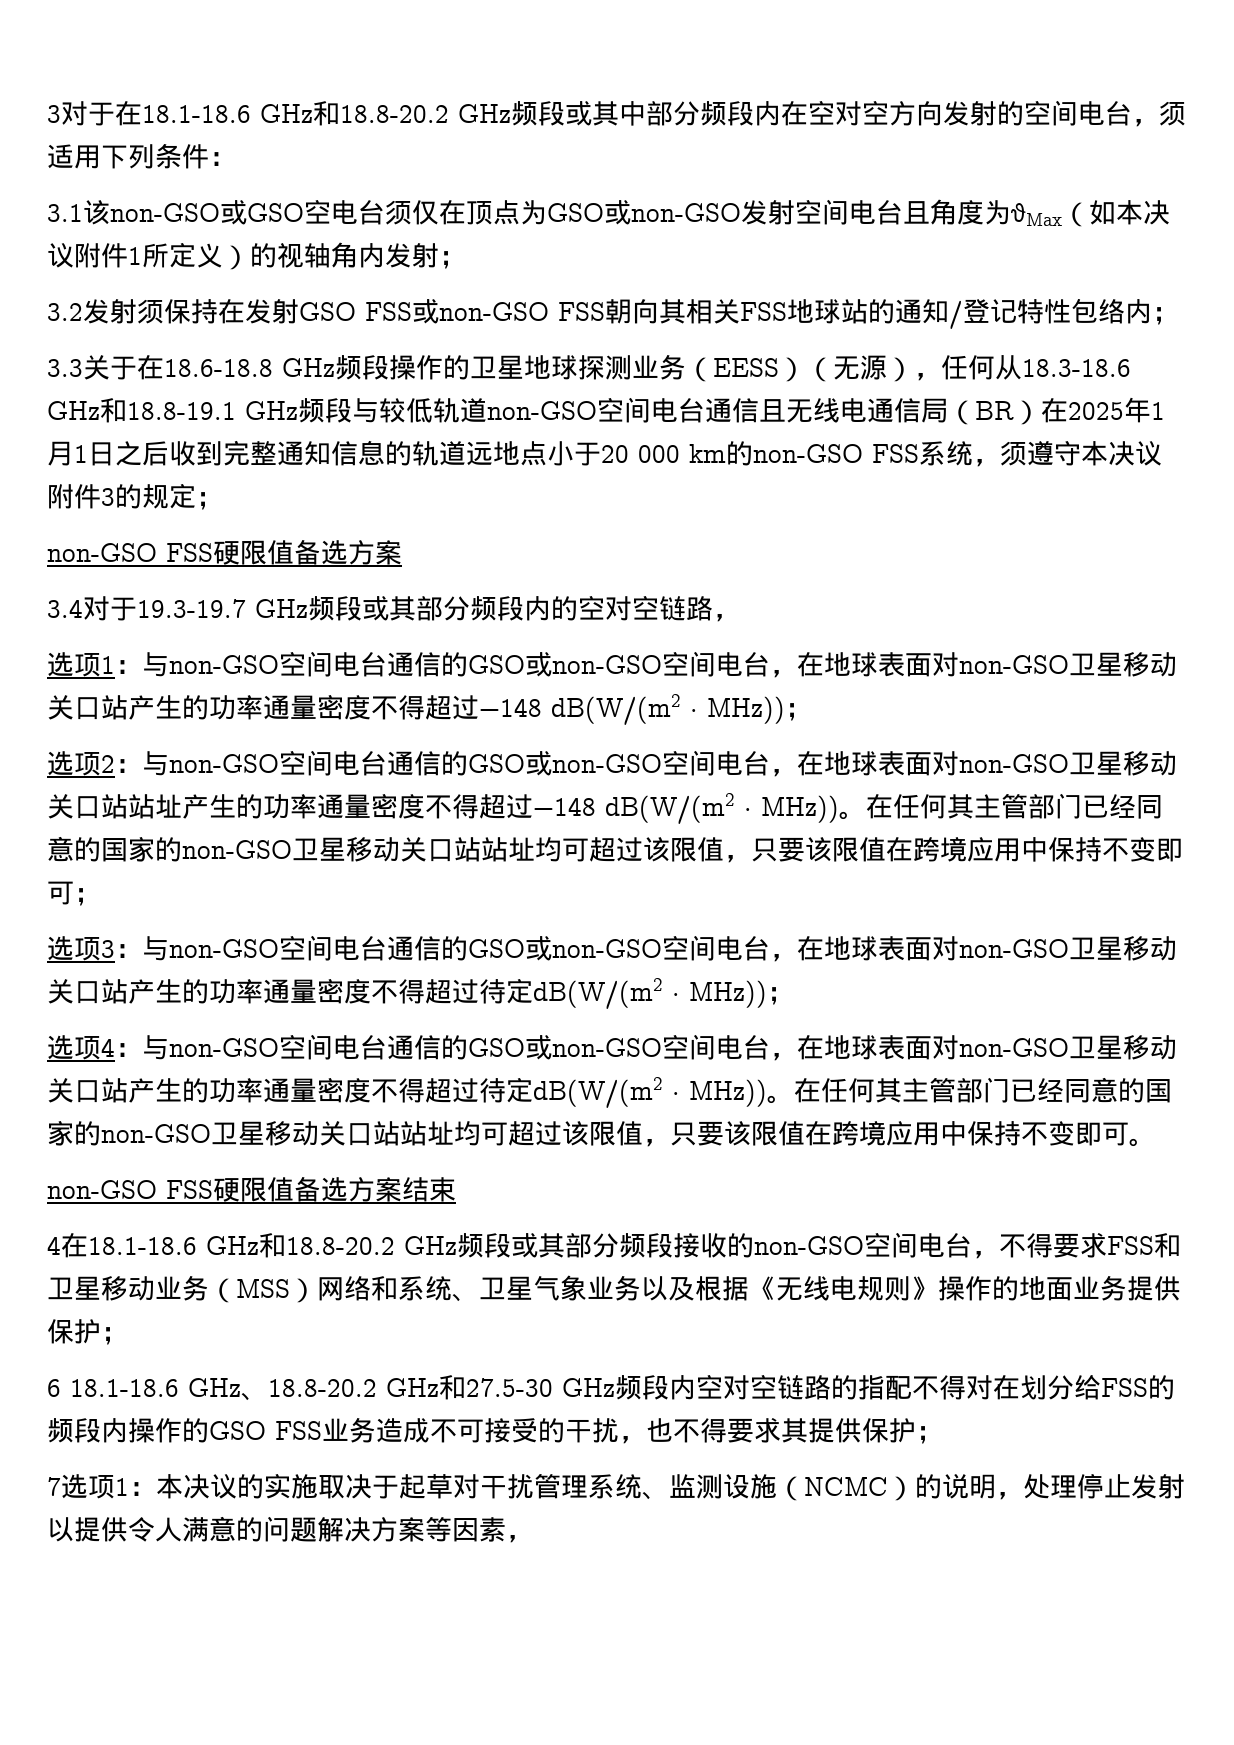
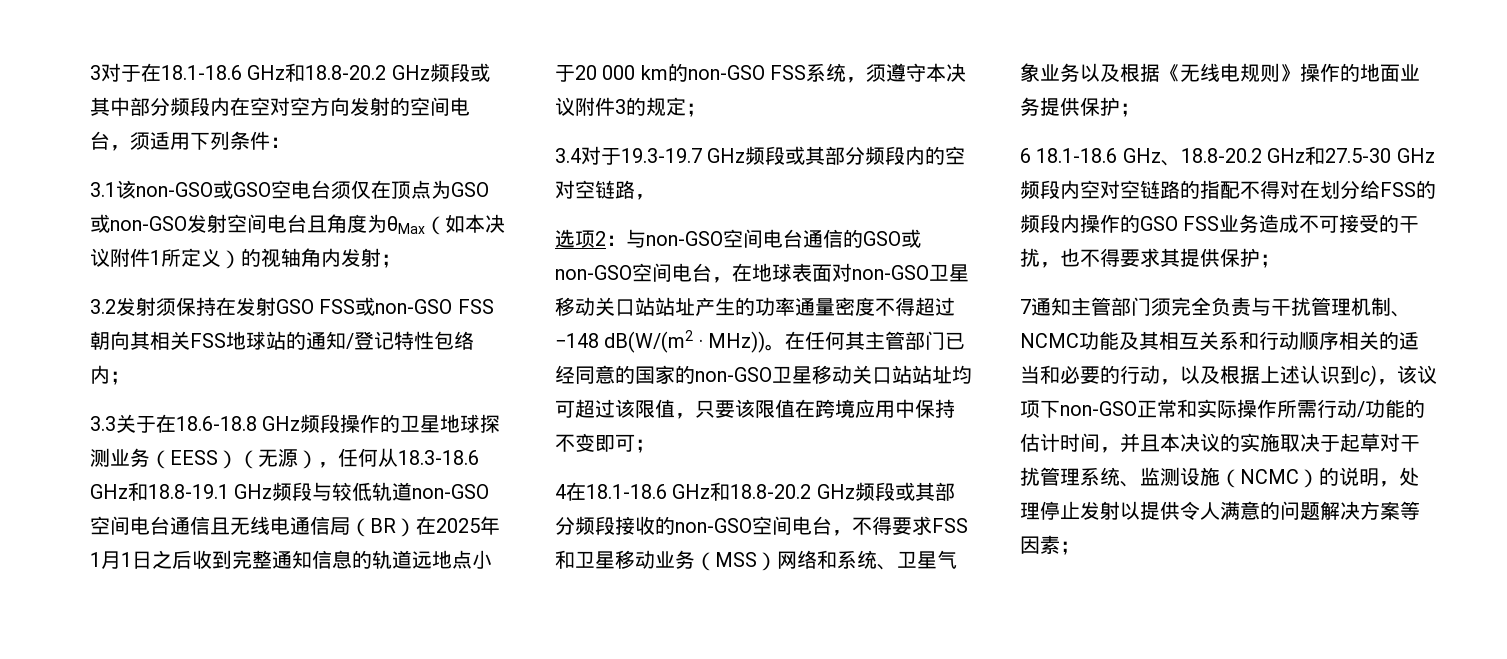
  3.3关于在18.6-18.8 GHz频段操作的卫星地球探测业务（EESS）（无源），任何从18.3-18.6 GHz和18.8-19.1 GHz频段与较低轨道non-GSO空间电台通信且无线电通信局（BR）在2025年1月1日之后收到完整通知信息的轨道远地点小于20 000 km的non-GSO FSS系统，须遵守本决议附件3的规定；
- non-GSO FSS硬限值备选方案
- 选项1：与non-GSO空间电台通信的GSO或non-GSO空间电台，在地球表面对non-GSO卫星移动关口站产生的功率通量密度不得超过−148 dB(W/(m2 · MHz))；
- 选项3：与non-GSO空间电台通信的GSO或non-GSO空间电台，在地球表面对non-GSO卫星移动关口站产生的功率通量密度不得超过待定dB(W/(m2 · MHz))；
- 选项4：与non-GSO空间电台通信的GSO或non-GSO空间电台，在地球表面对non-GSO卫星移动关口站产生的功率通量密度不得超过待定dB(W/(m2 · MHz))。在任何其主管部门已经同意的国家的non-GSO卫星移动关口站站址均可超过该限值，只要该限值在跨境应用中保持不变即可。
- non-GSO FSS硬限值备选方案结束
- 7选项1：本决议的实施取决于起草对干扰管理系统、监测设施（NCMC）的说明，处理停止发射以提供令人满意的问题解决方案等因素，
+ 7通知主管部门须完全负责与干扰管理机制、NCMC功能及其相互关系和行动顺序相关的适当和必要的行动，以及根据上述认识到c)，该议项下non-GSO正常和实际操作所需行动/功能的估计时间，并且本决议的实施取决于起草对干扰管理系统、监测设施（NCMC）的说明，处理停止发射以提供令人满意的问题解决方案等因素；

